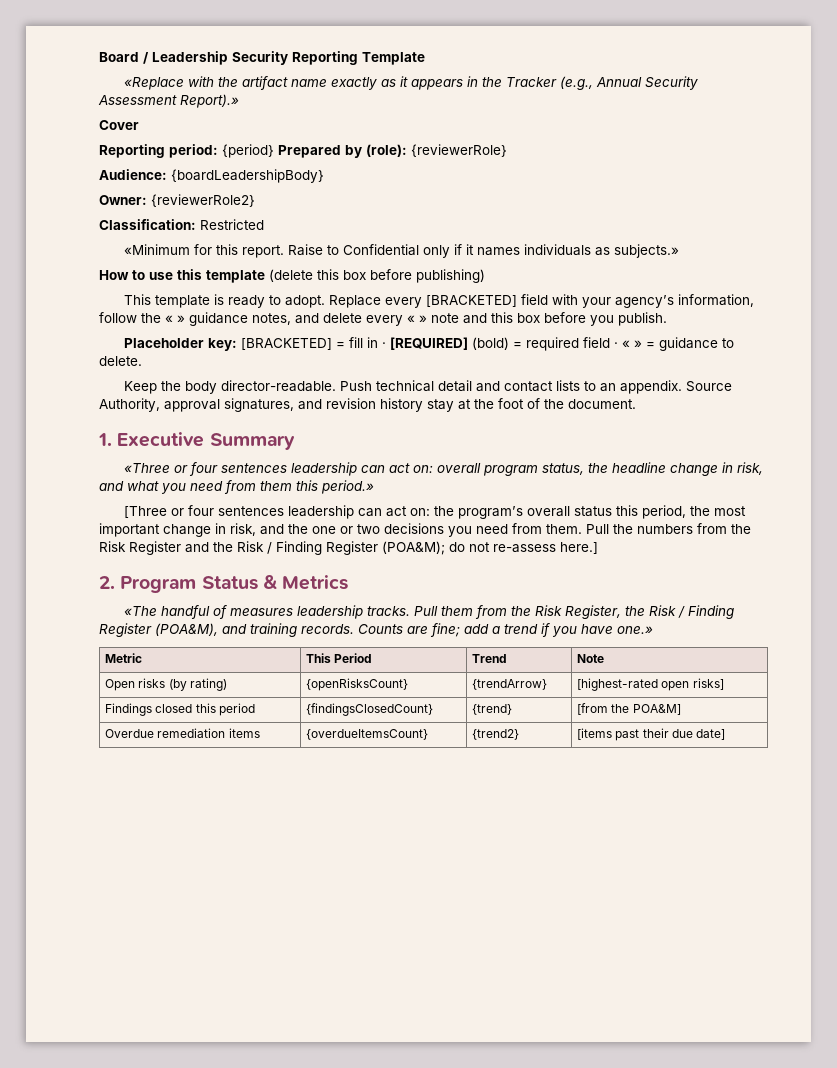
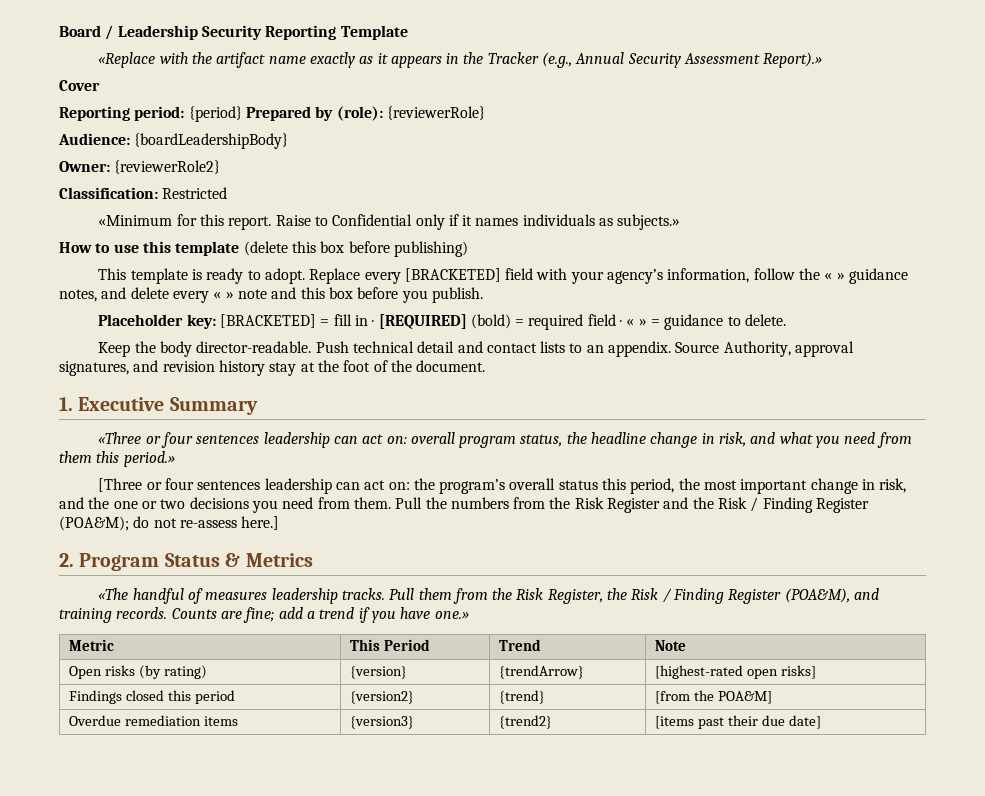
- Open risks (by rating) | {openRisksCount} | {trendArrow} | [highest-rated open risks]
+ Open risks (by rating) | {version} | {trendArrow} | [highest-rated open risks]
- Findings closed this period | {findingsClosedCount} | {trend} | [from the POA&M]
+ Findings closed this period | {version2} | {trend} | [from the POA&M]
- Overdue remediation items | {overdueItemsCount} | {trend2} | [items past their due date]
+ Overdue remediation items | {version3} | {trend2} | [items past their due date]

